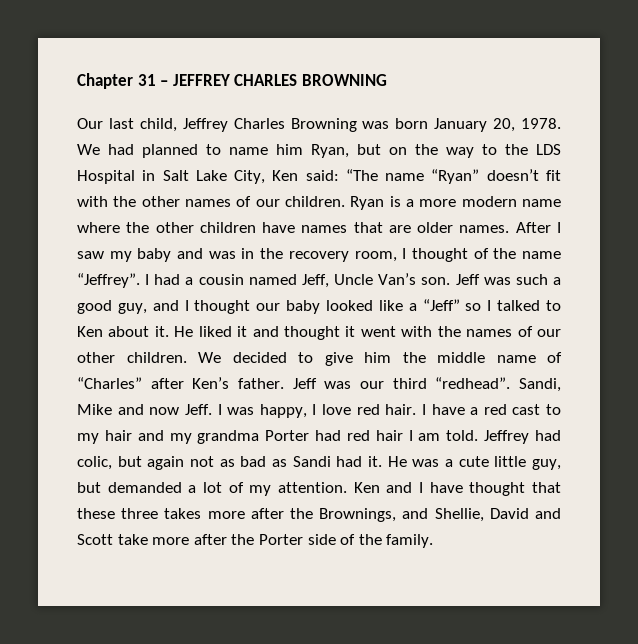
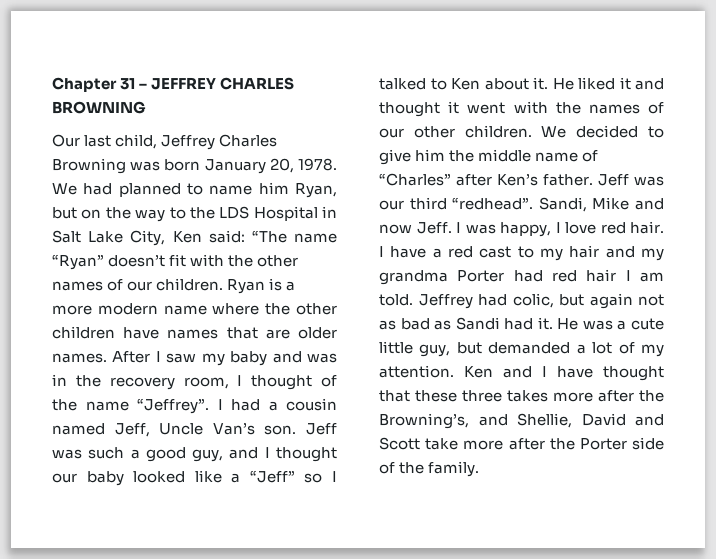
- Ken and I have thought that these three takes more after the Brownings, and Shellie, David and Scott take more after the Porter side of the family.
+ Ken and I have thought that these three takes more after the Browning’s, and Shellie, David and Scott take more after the Porter side of the family.

